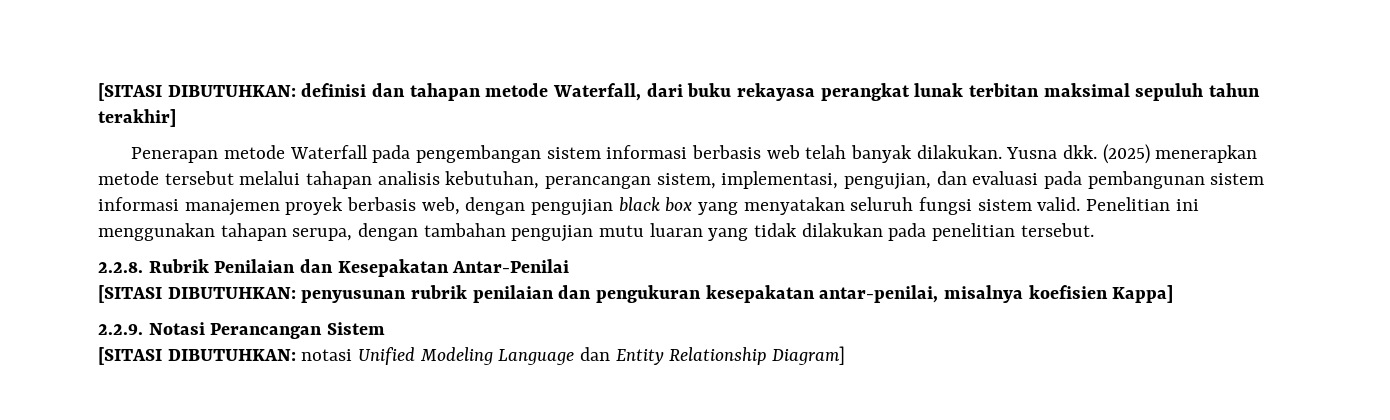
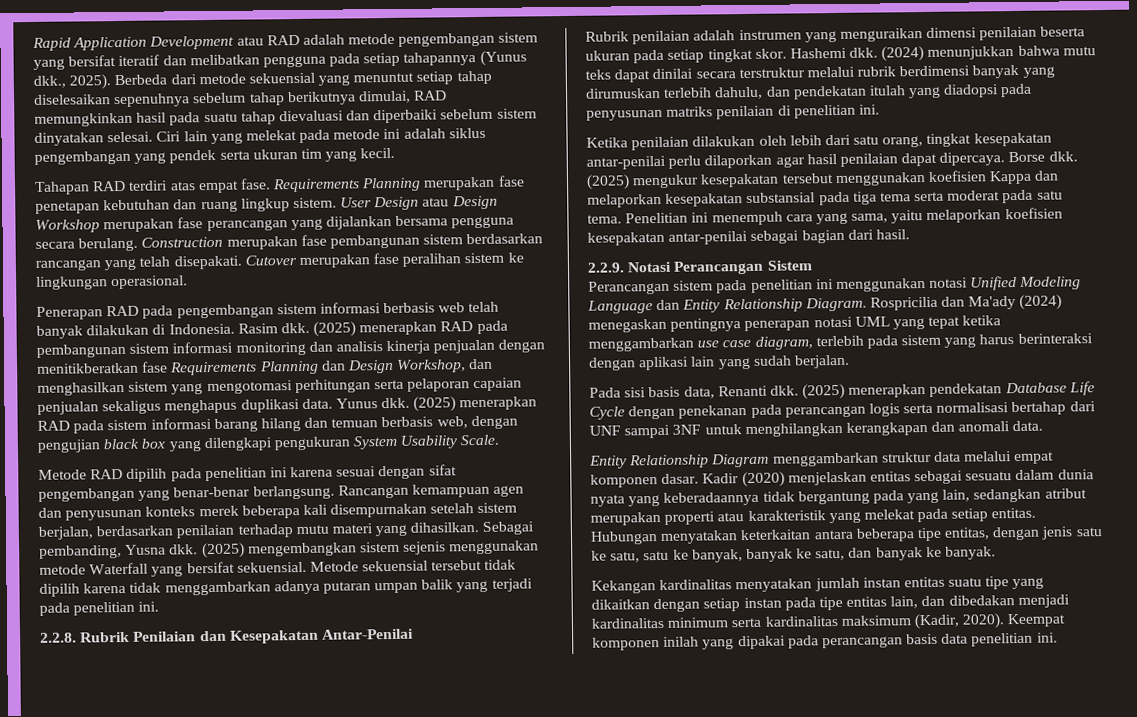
- [SITASI DIBUTUHKAN: definisi dan tahapan metode Waterfall, dari buku rekayasa perangkat lunak terbitan maksimal sepuluh tahun terakhir]
+ Rapid Application Development atau RAD adalah metode pengembangan sistem yang bersifat iteratif dan melibatkan pengguna pada setiap tahapannya (Yunus dkk., 2025). Berbeda dari metode sekuensial yang menuntut setiap tahap diselesaikan sepenuhnya sebelum tahap berikutnya dimulai, RAD memungkinkan hasil pada suatu tahap dievaluasi dan diperbaiki sebelum sistem dinyatakan selesai. Ciri lain yang melekat pada metode ini adalah siklus pengembangan yang pendek serta ukuran tim yang kecil.
+ Tahapan RAD terdiri atas empat fase. Requirements Planning merupakan fase penetapan kebutuhan dan ruang lingkup sistem. User Design atau Design Workshop merupakan fase perancangan yang dijalankan bersama pengguna secara berulang. Construction merupakan fase pembangunan sistem berdasarkan rancangan yang telah disepakati. Cutover merupakan fase peralihan sistem ke lingkungan operasional.
- Penerapan metode Waterfall pada pengembangan sistem informasi berbasis web telah banyak dilakukan. Yusna dkk. (2025) menerapkan metode tersebut melalui tahapan analisis kebutuhan, perancangan sistem, implementasi, pengujian, dan evaluasi pada pembangunan sistem informasi manajemen proyek berbasis web, dengan pengujian black box yang menyatakan seluruh fungsi sistem valid. Penelitian ini menggunakan tahapan serupa, dengan tambahan pengujian mutu luaran yang tidak dilakukan pada penelitian tersebut.
+ Penerapan RAD pada pengembangan sistem informasi berbasis web telah banyak dilakukan di Indonesia. Rasim dkk. (2025) menerapkan RAD pada pembangunan sistem informasi monitoring dan analisis kinerja penjualan dengan menitikberatkan fase Requirements Planning dan Design Workshop, dan menghasilkan sistem yang mengotomasi perhitungan serta pelaporan capaian penjualan sekaligus menghapus duplikasi data. Yunus dkk. (2025) menerapkan RAD pada sistem informasi barang hilang dan temuan berbasis web, dengan pengujian black box yang dilengkapi pengukuran System Usability Scale.
+ Metode RAD dipilih pada penelitian ini karena sesuai dengan sifat pengembangan yang benar-benar berlangsung. Rancangan kemampuan agen dan penyusunan konteks merek beberapa kali disempurnakan setelah sistem berjalan, berdasarkan penilaian terhadap mutu materi yang dihasilkan. Sebagai pembanding, Yusna dkk. (2025) mengembangkan sistem sejenis menggunakan metode Waterfall yang bersifat sekuensial. Metode sekuensial tersebut tidak dipilih karena tidak menggambarkan adanya putaran umpan balik yang terjadi pada penelitian ini.
- [SITASI DIBUTUHKAN: penyusunan rubrik penilaian dan pengukuran kesepakatan antar-penilai, misalnya koefisien Kappa]
+ Rubrik penilaian adalah instrumen yang menguraikan dimensi penilaian beserta ukuran pada setiap tingkat skor. Hashemi dkk. (2024) menunjukkan bahwa mutu teks dapat dinilai secara terstruktur melalui rubrik berdimensi banyak yang dirumuskan terlebih dahulu, dan pendekatan itulah yang diadopsi pada penyusunan matriks penilaian di penelitian ini.
+ Ketika penilaian dilakukan oleh lebih dari satu orang, tingkat kesepakatan antar-penilai perlu dilaporkan agar hasil penilaian dapat dipercaya. Borse dkk. (2025) mengukur kesepakatan tersebut menggunakan koefisien Kappa dan melaporkan kesepakatan substansial pada tiga tema serta moderat pada satu tema. Penelitian ini menempuh cara yang sama, yaitu melaporkan koefisien kesepakatan antar-penilai sebagai bagian dari hasil.
  2.2.9. Notasi Perancangan Sistem
- [SITASI DIBUTUHKAN: notasi Unified Modeling Language dan Entity Relationship Diagram]
+ Perancangan sistem pada penelitian ini menggunakan notasi Unified Modeling Language dan Entity Relationship Diagram. Rospricilia dan Ma'ady (2024) menegaskan pentingnya penerapan notasi UML yang tepat ketika menggambarkan use case diagram, terlebih pada sistem yang harus berinteraksi dengan aplikasi lain yang sudah berjalan.
+ Pada sisi basis data, Renanti dkk. (2025) menerapkan pendekatan Database Life Cycle dengan penekanan pada perancangan logis serta normalisasi bertahap dari UNF sampai 3NF untuk menghilangkan kerangkapan dan anomali data.
+ Entity Relationship Diagram menggambarkan struktur data melalui empat komponen dasar. Kadir (2020) menjelaskan entitas sebagai sesuatu dalam dunia nyata yang keberadaannya tidak bergantung pada yang lain, sedangkan atribut merupakan properti atau karakteristik yang melekat pada setiap entitas. Hubungan menyatakan keterkaitan antara beberapa tipe entitas, dengan jenis satu ke satu, satu ke banyak, banyak ke satu, dan banyak ke banyak.
+ Kekangan kardinalitas menyatakan jumlah instan entitas suatu tipe yang dikaitkan dengan setiap instan pada tipe entitas lain, dan dibedakan menjadi kardinalitas minimum serta kardinalitas maksimum (Kadir, 2020). Keempat komponen inilah yang dipakai pada perancangan basis data penelitian ini.

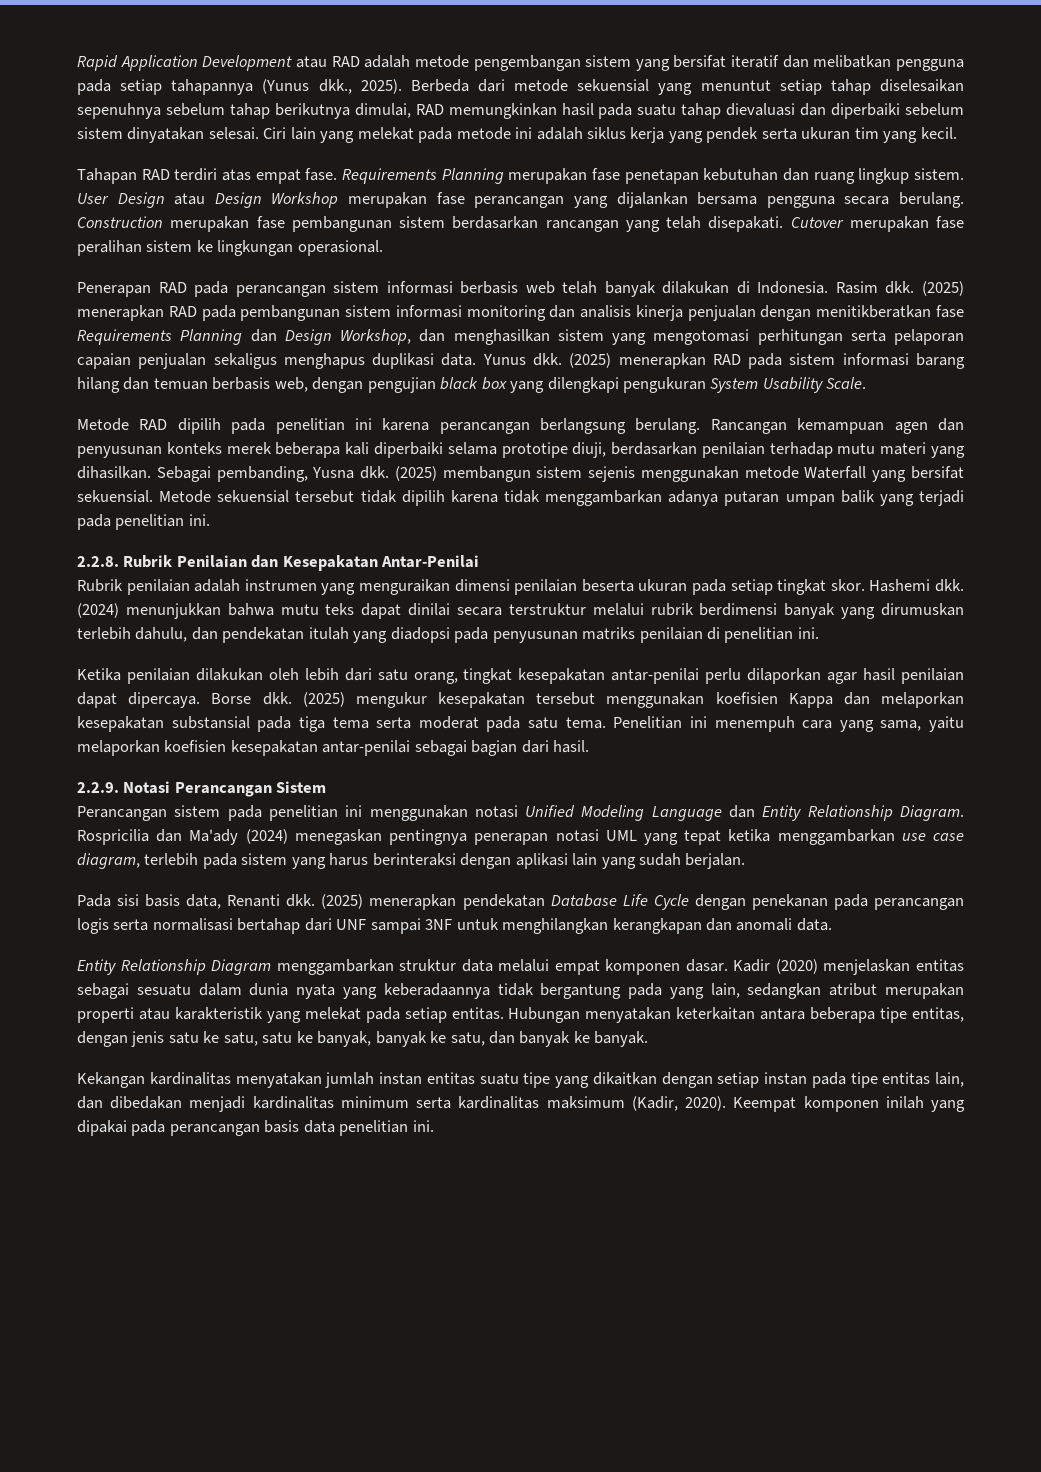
- Ciri lain yang melekat pada metode ini adalah siklus pengembangan yang pendek serta ukuran tim yang kecil.
+ Ciri lain yang melekat pada metode ini adalah siklus kerja yang pendek serta ukuran tim yang kecil.
- Penerapan RAD pada pengembangan sistem informasi berbasis web telah banyak dilakukan di Indonesia.
+ Penerapan RAD pada perancangan sistem informasi berbasis web telah banyak dilakukan di Indonesia.
- Metode RAD dipilih pada penelitian ini karena sesuai dengan sifat pengembangan yang benar-benar berlangsung.
+ Metode RAD dipilih pada penelitian ini karena perancangan berlangsung berulang.
- Rancangan kemampuan agen dan penyusunan konteks merek beberapa kali disempurnakan setelah sistem berjalan, berdasarkan penilaian terhadap mutu materi yang dihasilkan.
+ Rancangan kemampuan agen dan penyusunan konteks merek beberapa kali diperbaiki selama prototipe diuji, berdasarkan penilaian terhadap mutu materi yang dihasilkan.
- (2025) mengembangkan sistem sejenis menggunakan metode Waterfall yang bersifat sekuensial.
+ (2025) membangun sistem sejenis menggunakan metode Waterfall yang bersifat sekuensial.

